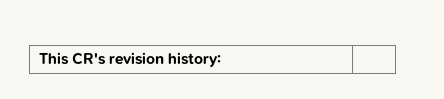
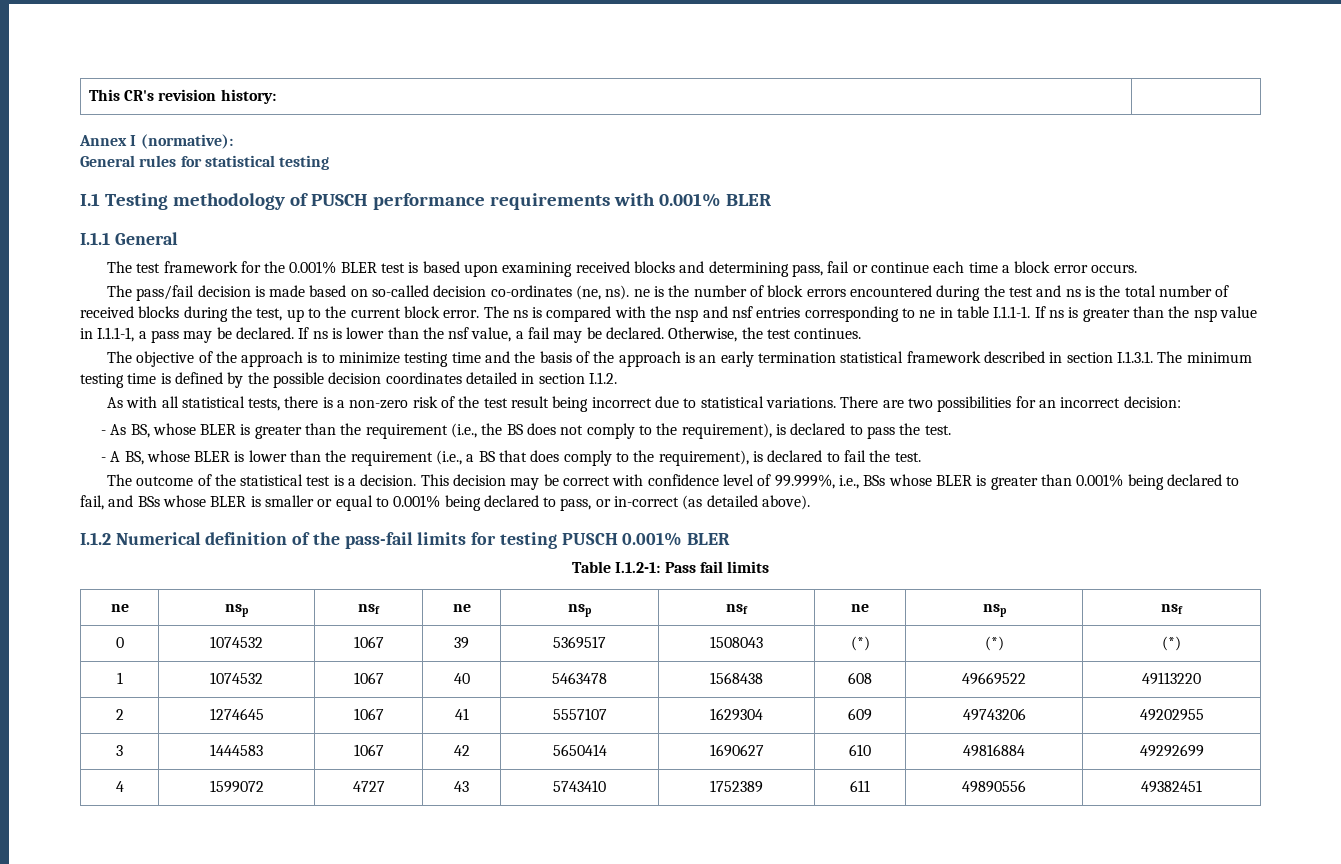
+ Annex I (normative):
+ General rules for statistical testing
+ I.1 Testing methodology of PUSCH performance requirements with 0.001% BLER
+ I.1.1 General
+ The test framework for the 0.001% BLER test is based upon examining received blocks and determining pass, fail or continue each time a block error occurs.
+ The pass/fail decision is made based on so-called decision co-ordinates (ne, ns). ne is the number of block errors encountered during the test and ns is the total number of received blocks during the test, up to the current block error. The ns is compared with the nsp and nsf entries corresponding to ne in table I.1.1-1. If ns is greater than the nsp value in I.1.1-1, a pass may be declared. If ns is lower than the nsf value, a fail may be declared. Otherwise, the test continues.
+ The objective of the approach is to minimize testing time and the basis of the approach is an early termination statistical framework described in section I.1.3.1. The minimum testing time is defined by the possible decision coordinates detailed in section I.1.2.
+ As with all statistical tests, there is a non-zero risk of the test result being incorrect due to statistical variations. There are two possibilities for an incorrect decision:
+ - As BS, whose BLER is greater than the requirement (i.e., the BS does not comply to the requirement), is declared to pass the test.
+ - A BS, whose BLER is lower than the requirement (i.e., a BS that does comply to the requirement), is declared to fail the test.
+ The outcome of the statistical test is a decision. This decision may be correct with confidence level of 99.999%, i.e., BSs whose BLER is greater than 0.001% being declared to fail, and BSs whose BLER is smaller or equal to 0.001% being declared to pass, or in-correct (as detailed above).
+ I.1.2 Numerical definition of the pass-fail limits for testing PUSCH 0.001% BLER
+ Table I.1.2-1: Pass fail limits
+ ne | nsp | nsf | ne | nsp | nsf | ne | nsp | nsf
+ 0 | 1074532 | 1067 | 39 | 5369517 | 1508043 | (*) | (*) | (*)
+ 1 | 1074532 | 1067 | 40 | 5463478 | 1568438 | 608 | 49669522 | 49113220
+ 2 | 1274645 | 1067 | 41 | 5557107 | 1629304 | 609 | 49743206 | 49202955
+ 3 | 1444583 | 1067 | 42 | 5650414 | 1690627 | 610 | 49816884 | 49292699
+ 4 | 1599072 | 4727 | 43 | 5743410 | 1752389 | 611 | 49890556 | 49382451

